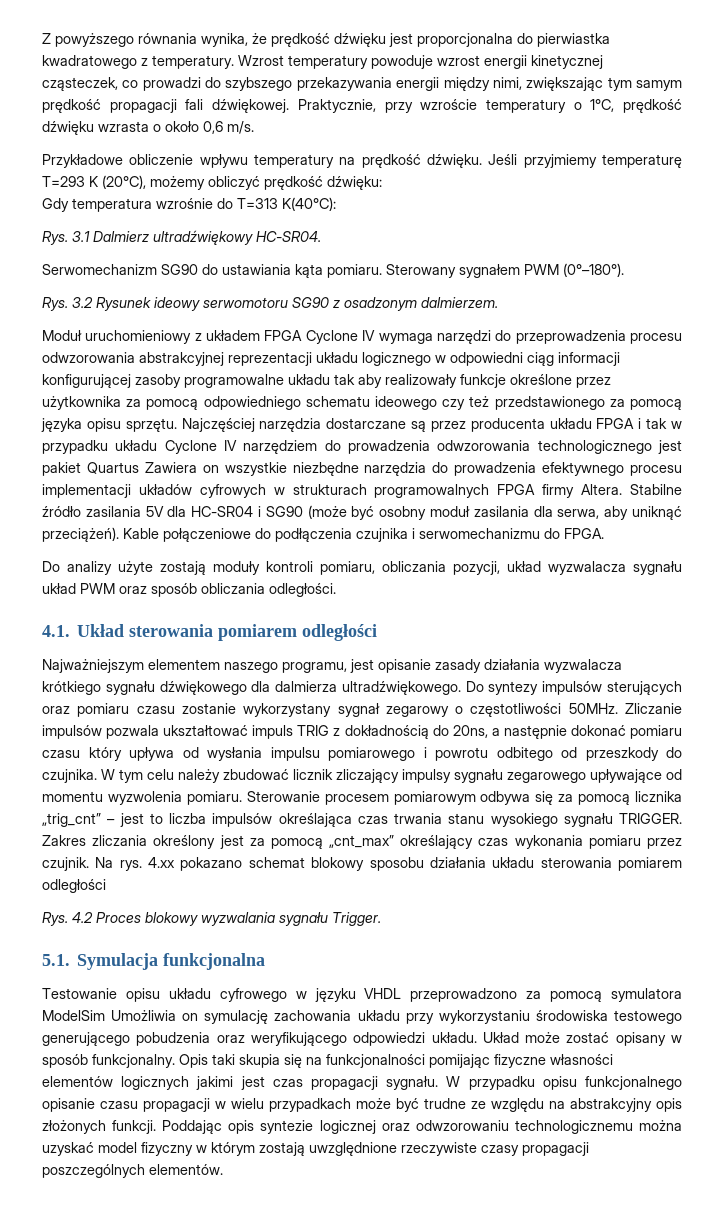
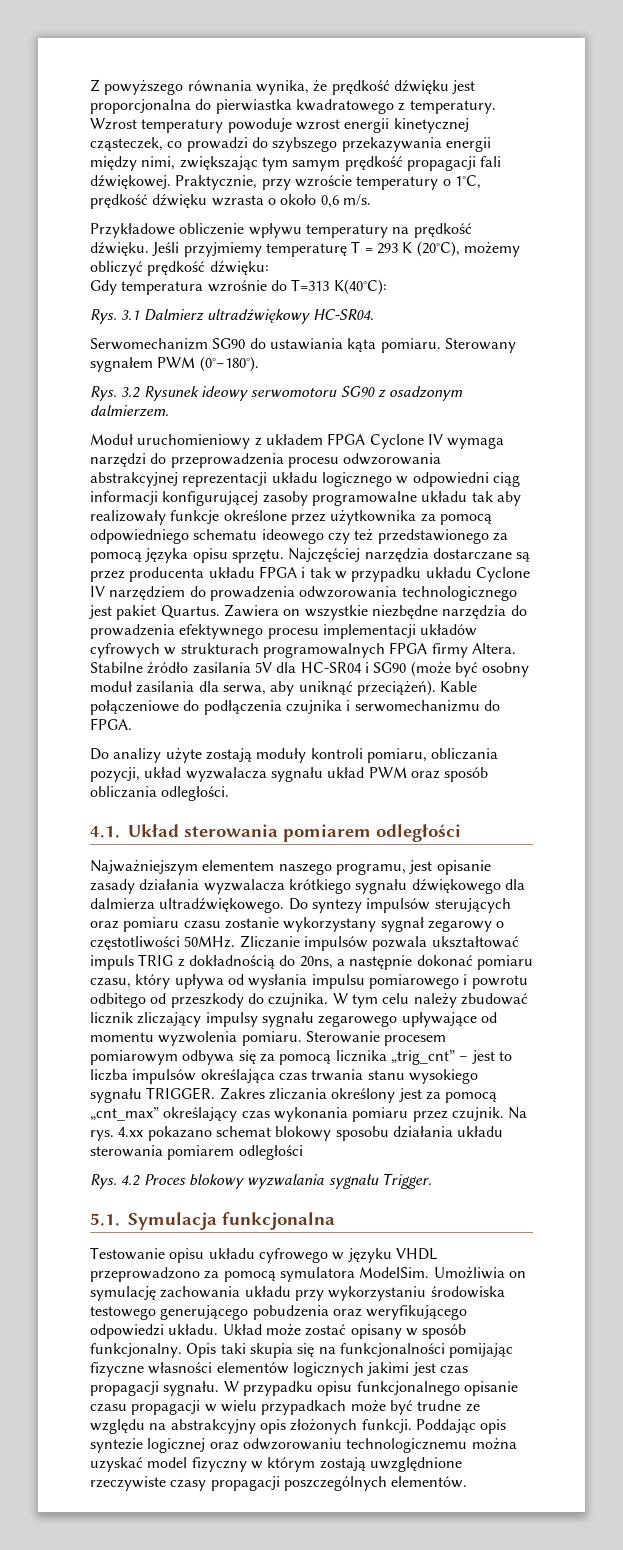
- Jeśli przyjmiemy temperaturę T=293 K (20°C), możemy obliczyć prędkość dźwięku:
+ Jeśli przyjmiemy temperaturę T = 293 K (20°C), możemy obliczyć prędkość dźwięku:
- Najczęściej narzędzia dostarczane są przez producenta układu FPGA i tak w przypadku układu Cyclone IV narzędziem do prowadzenia odwzorowania technologicznego jest pakiet Quartus Zawiera on wszystkie niezbędne narzędzia do prowadzenia efektywnego procesu implementacji układów cyfrowych w strukturach programowalnych FPGA firmy Altera.
+ Najczęściej narzędzia dostarczane są przez producenta układu FPGA i tak w przypadku układu Cyclone IV narzędziem do prowadzenia odwzorowania technologicznego jest pakiet Quartus. Zawiera on wszystkie niezbędne narzędzia do prowadzenia efektywnego procesu implementacji układów cyfrowych w strukturach programowalnych FPGA firmy Altera.
- Zliczanie impulsów pozwala ukształtować impuls TRIG z dokładnością do 20ns, a następnie dokonać pomiaru czasu który upływa od wysłania impulsu pomiarowego i powrotu odbitego od przeszkody do czujnika.
+ Zliczanie impulsów pozwala ukształtować impuls TRIG z dokładnością do 20ns, a następnie dokonać pomiaru czasu, który upływa od wysłania impulsu pomiarowego i powrotu odbitego od przeszkody do czujnika.
- Testowanie opisu układu cyfrowego w języku VHDL przeprowadzono za pomocą symulatora ModelSim Umożliwia on symulację zachowania układu przy wykorzystaniu środowiska testowego generującego pobudzenia oraz weryfikującego odpowiedzi układu.
+ Testowanie opisu układu cyfrowego w języku VHDL przeprowadzono za pomocą symulatora ModelSim. Umożliwia on symulację zachowania układu przy wykorzystaniu środowiska testowego generującego pobudzenia oraz weryfikującego odpowiedzi układu.

